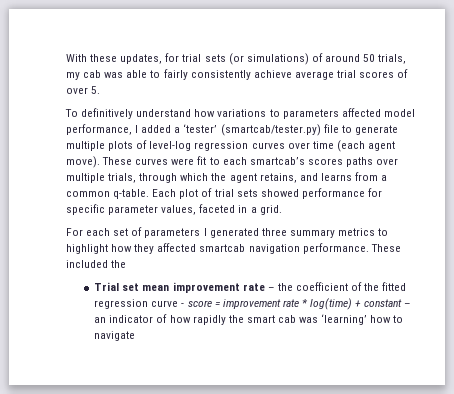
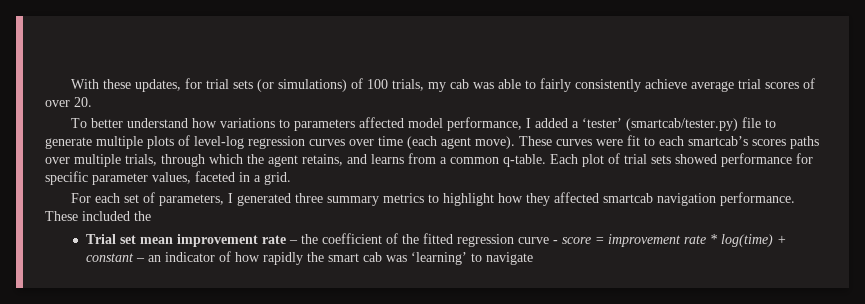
- With these updates, for trial sets (or simulations) of around 50 trials, my cab was able to fairly consistently achieve average trial scores of over 5.
+ With these updates, for trial sets (or simulations) of 100 trials, my cab was able to fairly consistently achieve average trial scores of over 20.
- To definitively understand how variations to parameters affected model performance, I added a ‘tester’ (smartcab/tester.py) file to generate multiple plots of level-log regression curves over time (each agent move).
+ To better understand how variations to parameters affected model performance, I added a ‘tester’ (smartcab/tester.py) file to generate multiple plots of level-log regression curves over time (each agent move).
- For each set of parameters I generated three summary metrics to highlight how they affected smartcab navigation performance.
+ For each set of parameters, I generated three summary metrics to highlight how they affected smartcab navigation performance.
- Trial set mean improvement rate – the coefficient of the fitted regression curve - score = improvement rate * log(time) + constant – an indicator of how rapidly the smart cab was ‘learning’ how to navigate
+ Trial set mean improvement rate – the coefficient of the fitted regression curve - score = improvement rate * log(time) + constant – an indicator of how rapidly the smart cab was ‘learning’ to navigate

